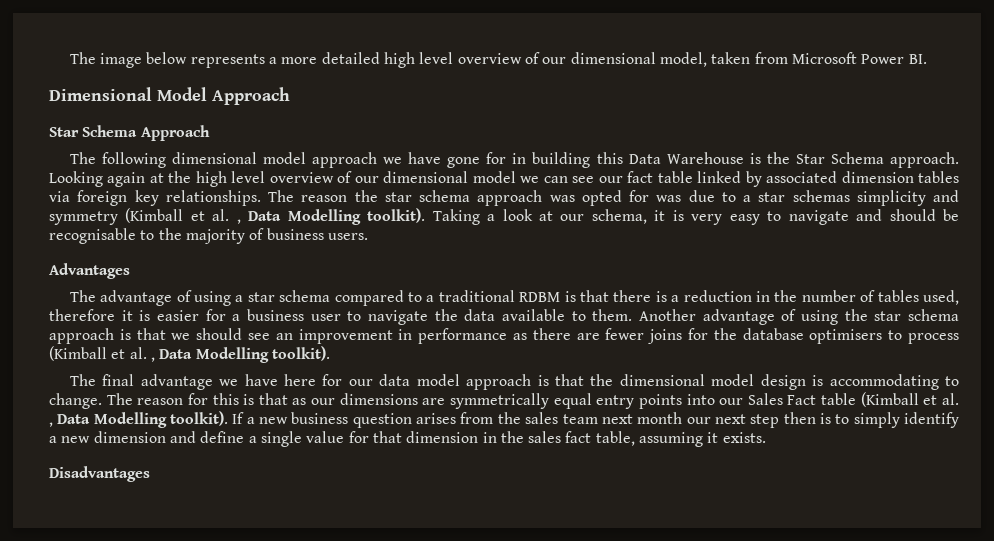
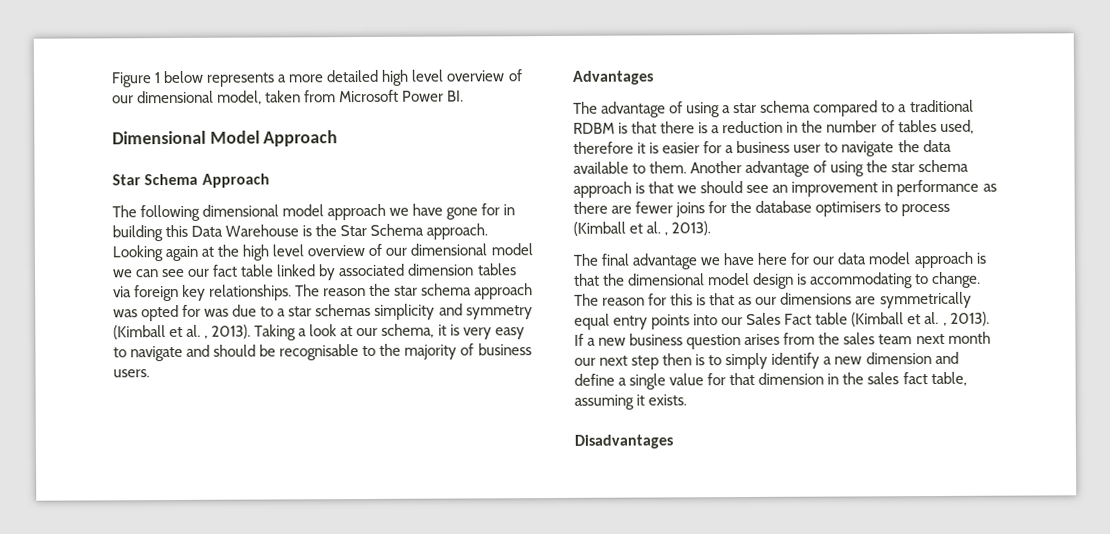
- The image below represents a more detailed high level overview of our dimensional model, taken from Microsoft Power BI.
+ Figure 1 below represents a more detailed high level overview of our dimensional model, taken from Microsoft Power BI.
- The reason the star schema approach was opted for was due to a star schemas simplicity and symmetry (Kimball et al. , Data Modelling toolkit).
+ The reason the star schema approach was opted for was due to a star schemas simplicity and symmetry (Kimball et al. , 2013).
- Another advantage of using the star schema approach is that we should see an improvement in performance as there are fewer joins for the database optimisers to process (Kimball et al. , Data Modelling toolkit).
+ Another advantage of using the star schema approach is that we should see an improvement in performance as there are fewer joins for the database optimisers to process (Kimball et al. , 2013).
- The reason for this is that as our dimensions are symmetrically equal entry points into our Sales Fact table (Kimball et al. , Data Modelling toolkit).
+ The reason for this is that as our dimensions are symmetrically equal entry points into our Sales Fact table (Kimball et al. , 2013).

